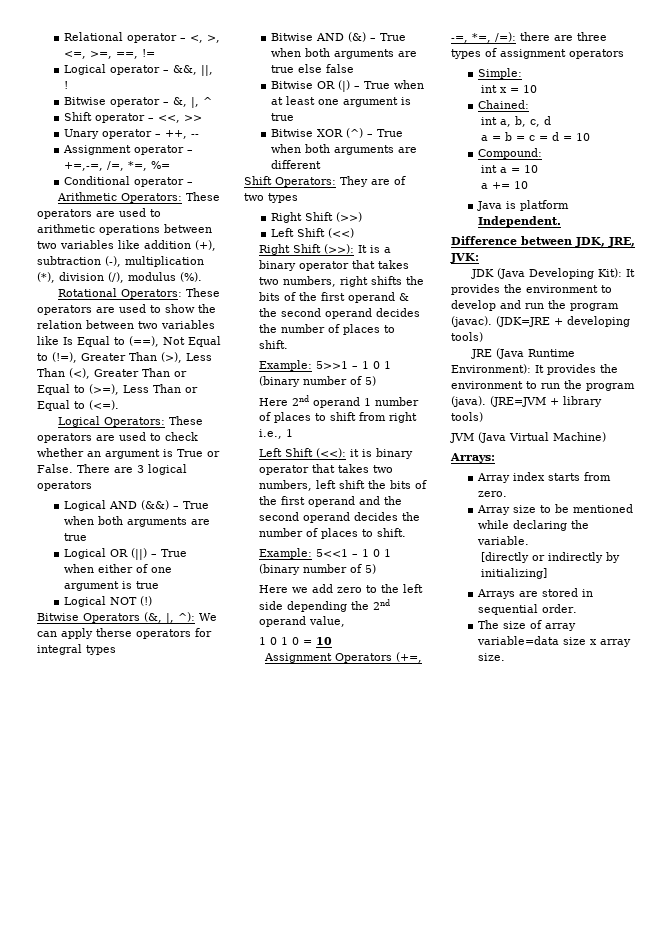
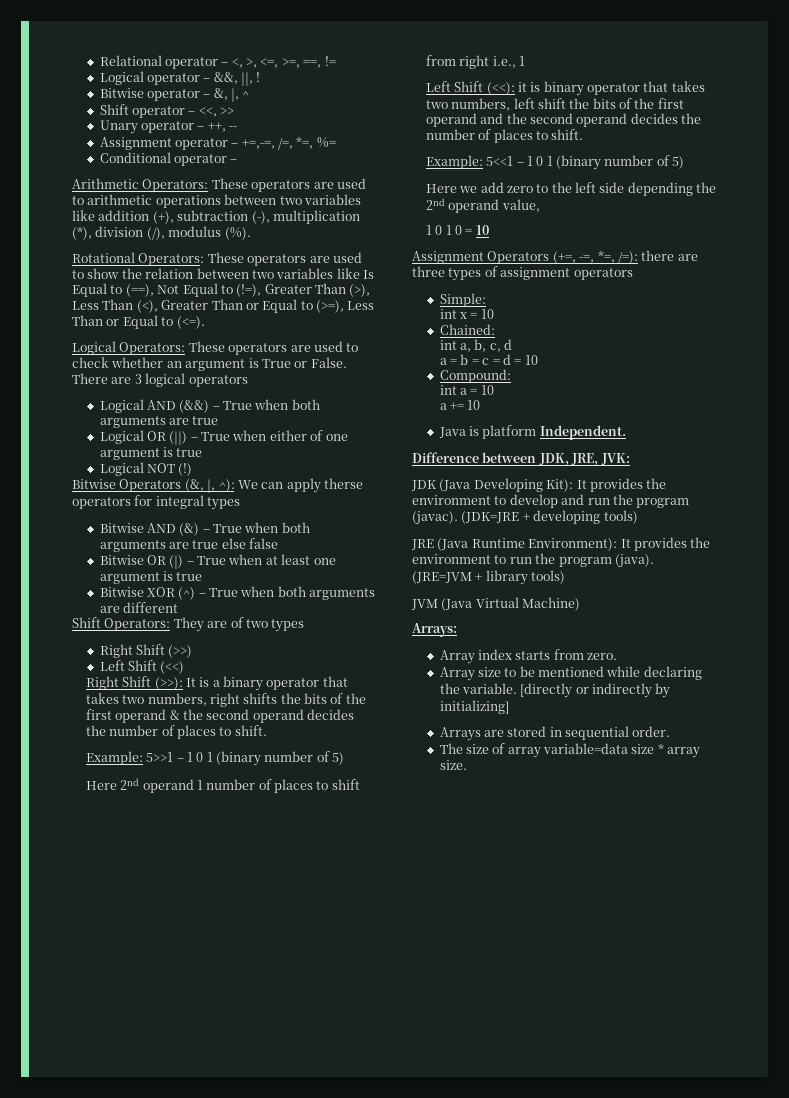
- Array size to be mentioned while declaring the variable.
- [directly or indirectly by initializing]
+ Array size to be mentioned while declaring the variable. [directly or indirectly by initializing]
- The size of array variable=data size x array size.
+ The size of array variable=data size * array size.

